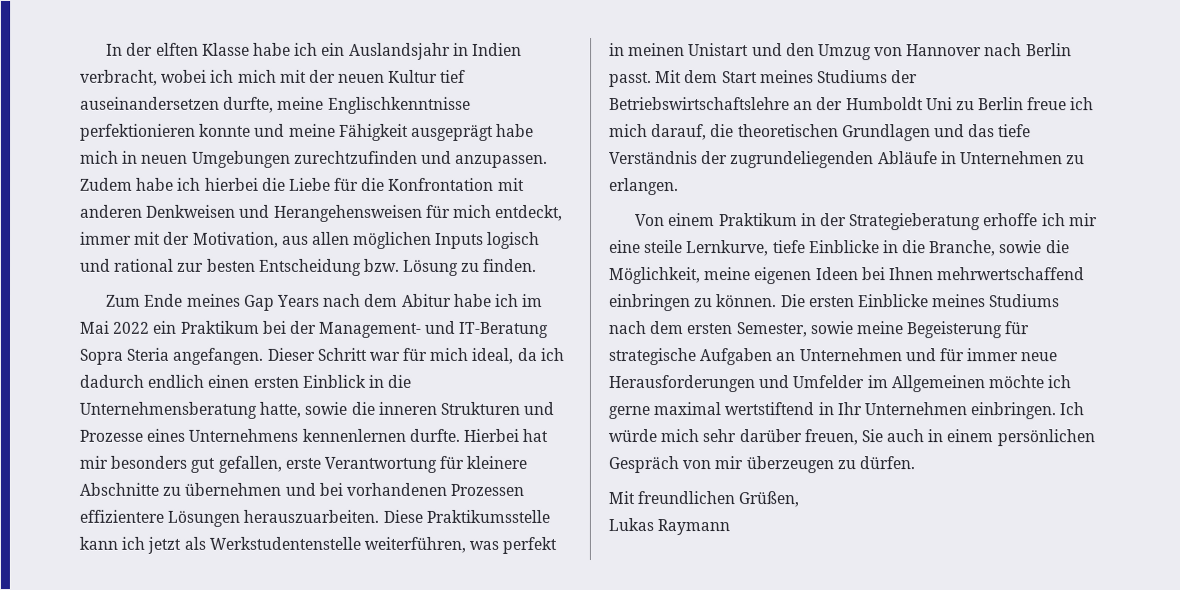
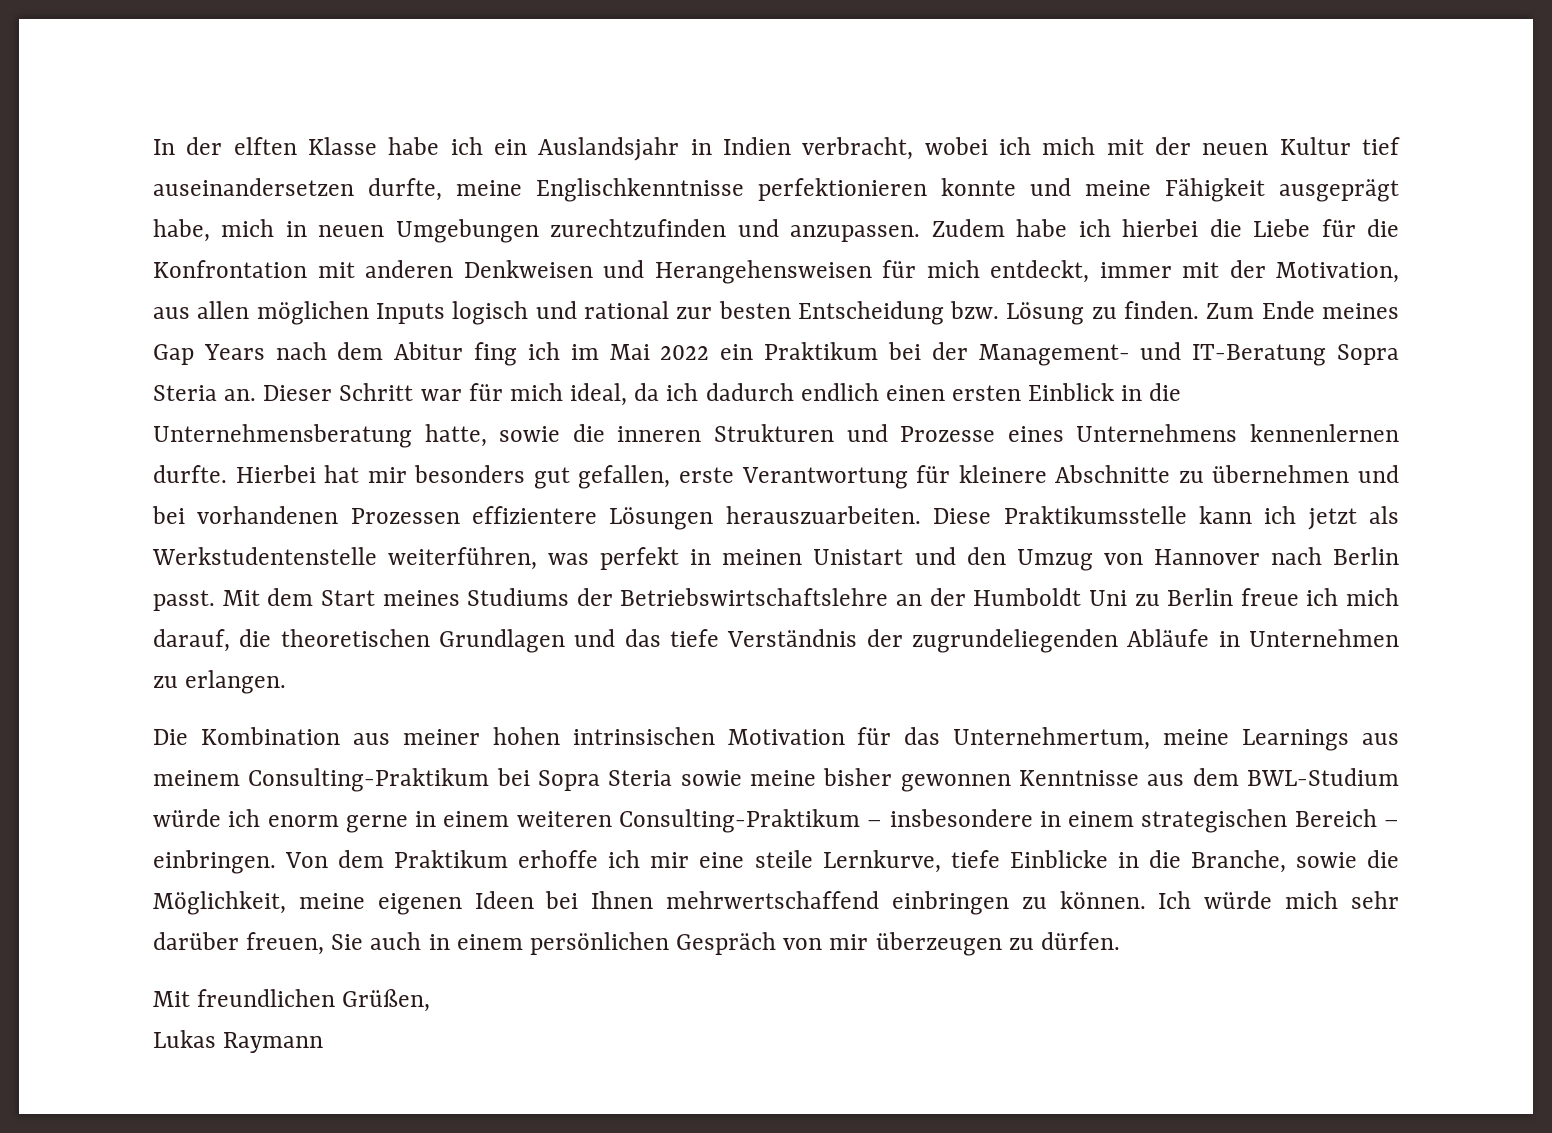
- In der elften Klasse habe ich ein Auslandsjahr in Indien verbracht, wobei ich mich mit der neuen Kultur tief auseinandersetzen durfte, meine Englischkenntnisse perfektionieren konnte und meine Fähigkeit ausgeprägt habe mich in neuen Umgebungen zurechtzufinden und anzupassen.
+ In der elften Klasse habe ich ein Auslandsjahr in Indien verbracht, wobei ich mich mit der neuen Kultur tief auseinandersetzen durfte, meine Englischkenntnisse perfektionieren konnte und meine Fähigkeit ausgeprägt habe, mich in neuen Umgebungen zurechtzufinden und anzupassen.
- Zudem habe ich hierbei die Liebe für die Konfrontation mit anderen Denkweisen und Herangehensweisen für mich entdeckt, immer mit der Motivation, aus allen möglichen Inputs logisch und rational zur besten Entscheidung bzw. Lösung zu finden.
- Zum Ende meines Gap Years nach dem Abitur habe ich im Mai 2022 ein Praktikum bei der Management- und IT-Beratung Sopra Steria angefangen.
+ Zudem habe ich hierbei die Liebe für die Konfrontation mit anderen Denkweisen und Herangehensweisen für mich entdeckt, immer mit der Motivation, aus allen möglichen Inputs logisch und rational zur besten Entscheidung bzw. Lösung zu finden. Zum Ende meines Gap Years nach dem Abitur fing ich im Mai 2022 ein Praktikum bei der Management- und IT-Beratung Sopra Steria an.
- Von einem Praktikum in der Strategieberatung erhoffe ich mir eine steile Lernkurve, tiefe Einblicke in die Branche, sowie die Möglichkeit, meine eigenen Ideen bei Ihnen mehrwertschaffend einbringen zu können.
+ Die Kombination aus meiner hohen intrinsischen Motivation für das Unternehmertum, meine Learnings aus meinem Consulting-Praktikum bei Sopra Steria sowie meine bisher gewonnen Kenntnisse aus dem BWL-Studium würde ich enorm gerne in einem weiteren Consulting-Praktikum – insbesondere in einem strategischen Bereich – einbringen. Von dem Praktikum erhoffe ich mir eine steile Lernkurve, tiefe Einblicke in die Branche, sowie die Möglichkeit, meine eigenen Ideen bei Ihnen mehrwertschaffend einbringen zu können.
- Die ersten Einblicke meines Studiums nach dem ersten Semester, sowie meine Begeisterung für strategische Aufgaben an Unternehmen und für immer neue Herausforderungen und Umfelder im Allgemeinen möchte ich gerne maximal wertstiftend in Ihr Unternehmen einbringen.

